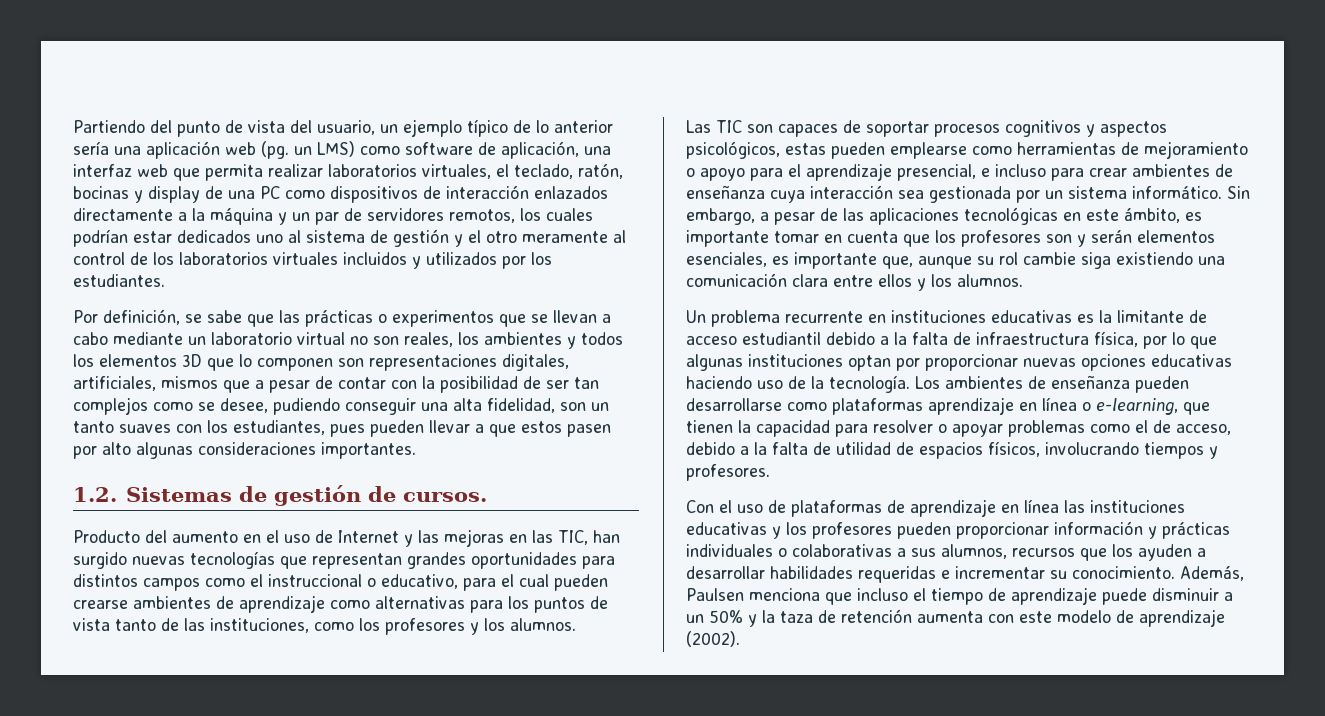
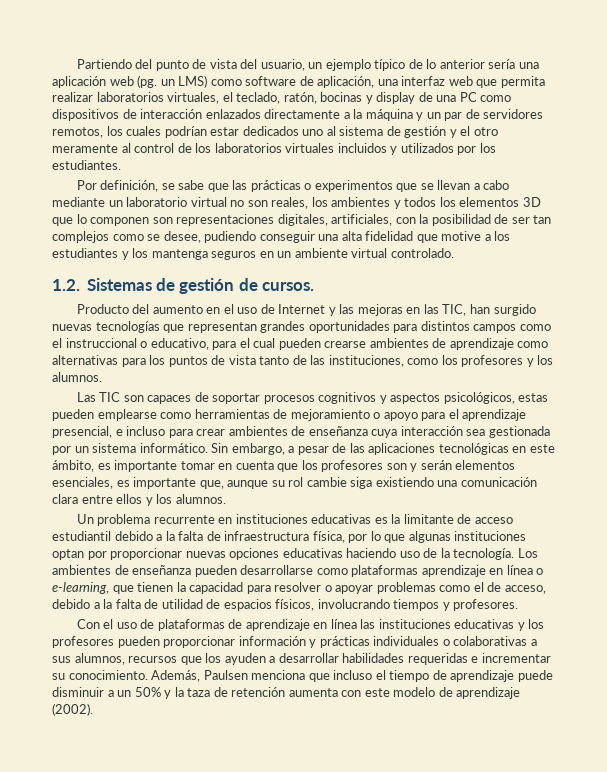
- Por definición, se sabe que las prácticas o experimentos que se llevan a cabo mediante un laboratorio virtual no son reales, los ambientes y todos los elementos 3D que lo componen son representaciones digitales, artificiales, mismos que a pesar de contar con la posibilidad de ser tan complejos como se desee, pudiendo conseguir una alta fidelidad, son un tanto suaves con los estudiantes, pues pueden llevar a que estos pasen por alto algunas consideraciones importantes.
+ Por definición, se sabe que las prácticas o experimentos que se llevan a cabo mediante un laboratorio virtual no son reales, los ambientes y todos los elementos 3D que lo componen son representaciones digitales, artificiales, con la posibilidad de ser tan complejos como se desee, pudiendo conseguir una alta fidelidad que motive a los estudiantes y los mantenga seguros en un ambiente virtual controlado.

